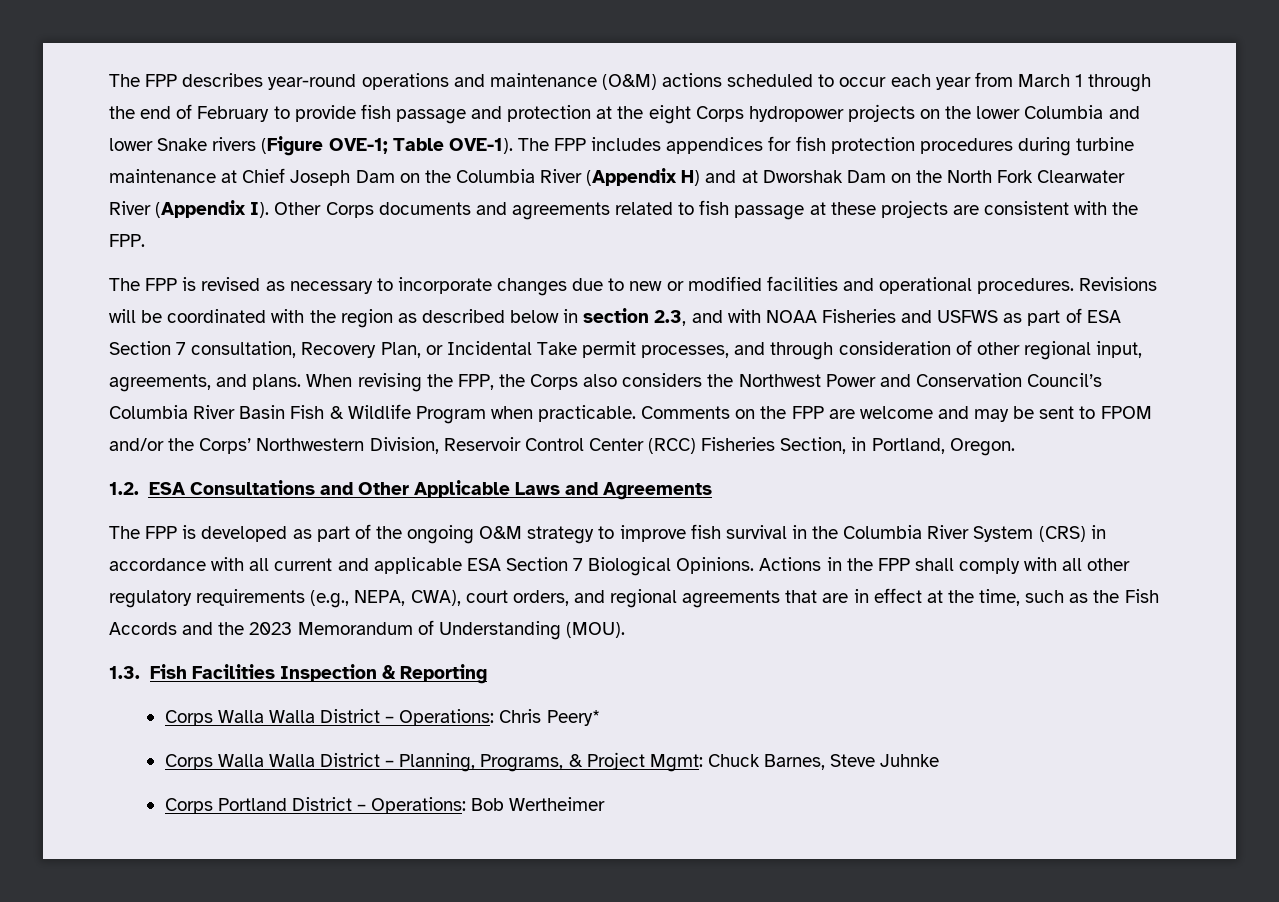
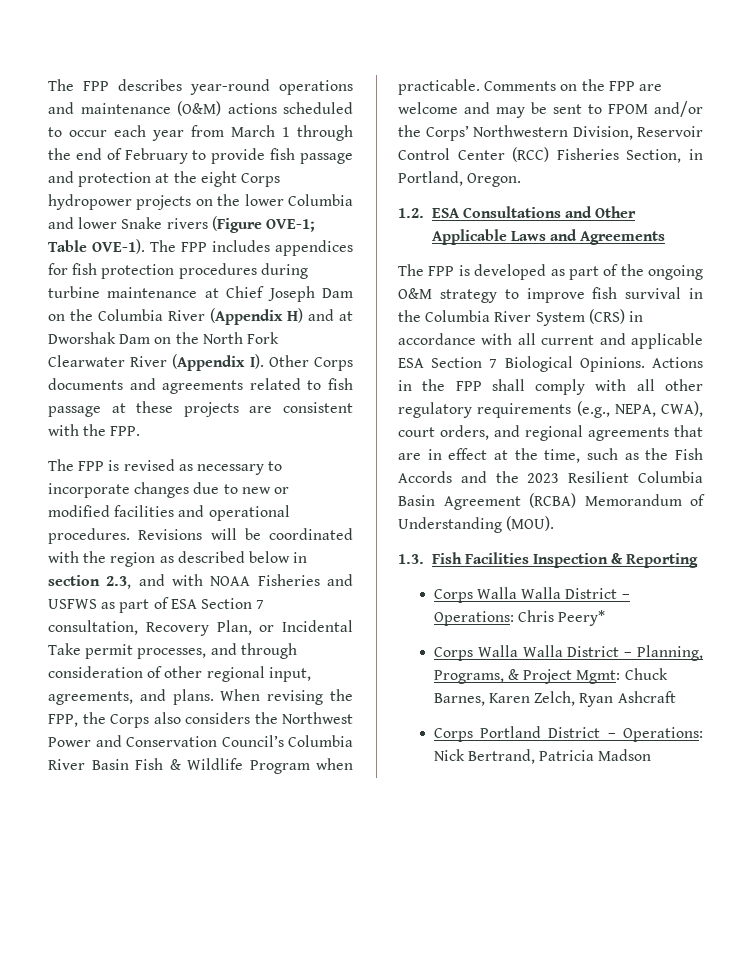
- Actions in the FPP shall comply with all other regulatory requirements (e.g., NEPA, CWA), court orders, and regional agreements that are in effect at the time, such as the Fish Accords and the 2023 Memorandum of Understanding (MOU).
+ Actions in the FPP shall comply with all other regulatory requirements (e.g., NEPA, CWA), court orders, and regional agreements that are in effect at the time, such as the Fish Accords and the 2023 Resilient Columbia Basin Agreement (RCBA) Memorandum of Understanding (MOU).
- Corps Walla Walla District – Planning, Programs, & Project Mgmt: Chuck Barnes, Steve Juhnke
+ Corps Walla Walla District – Planning, Programs, & Project Mgmt: Chuck Barnes, Karen Zelch, Ryan Ashcraft
- Corps Portland District – Operations: Bob Wertheimer
+ Corps Portland District – Operations: Nick Bertrand, Patricia Madson

